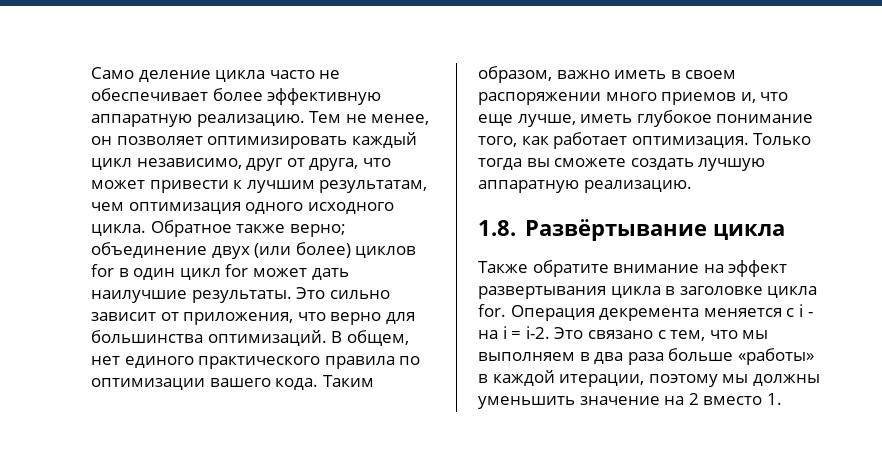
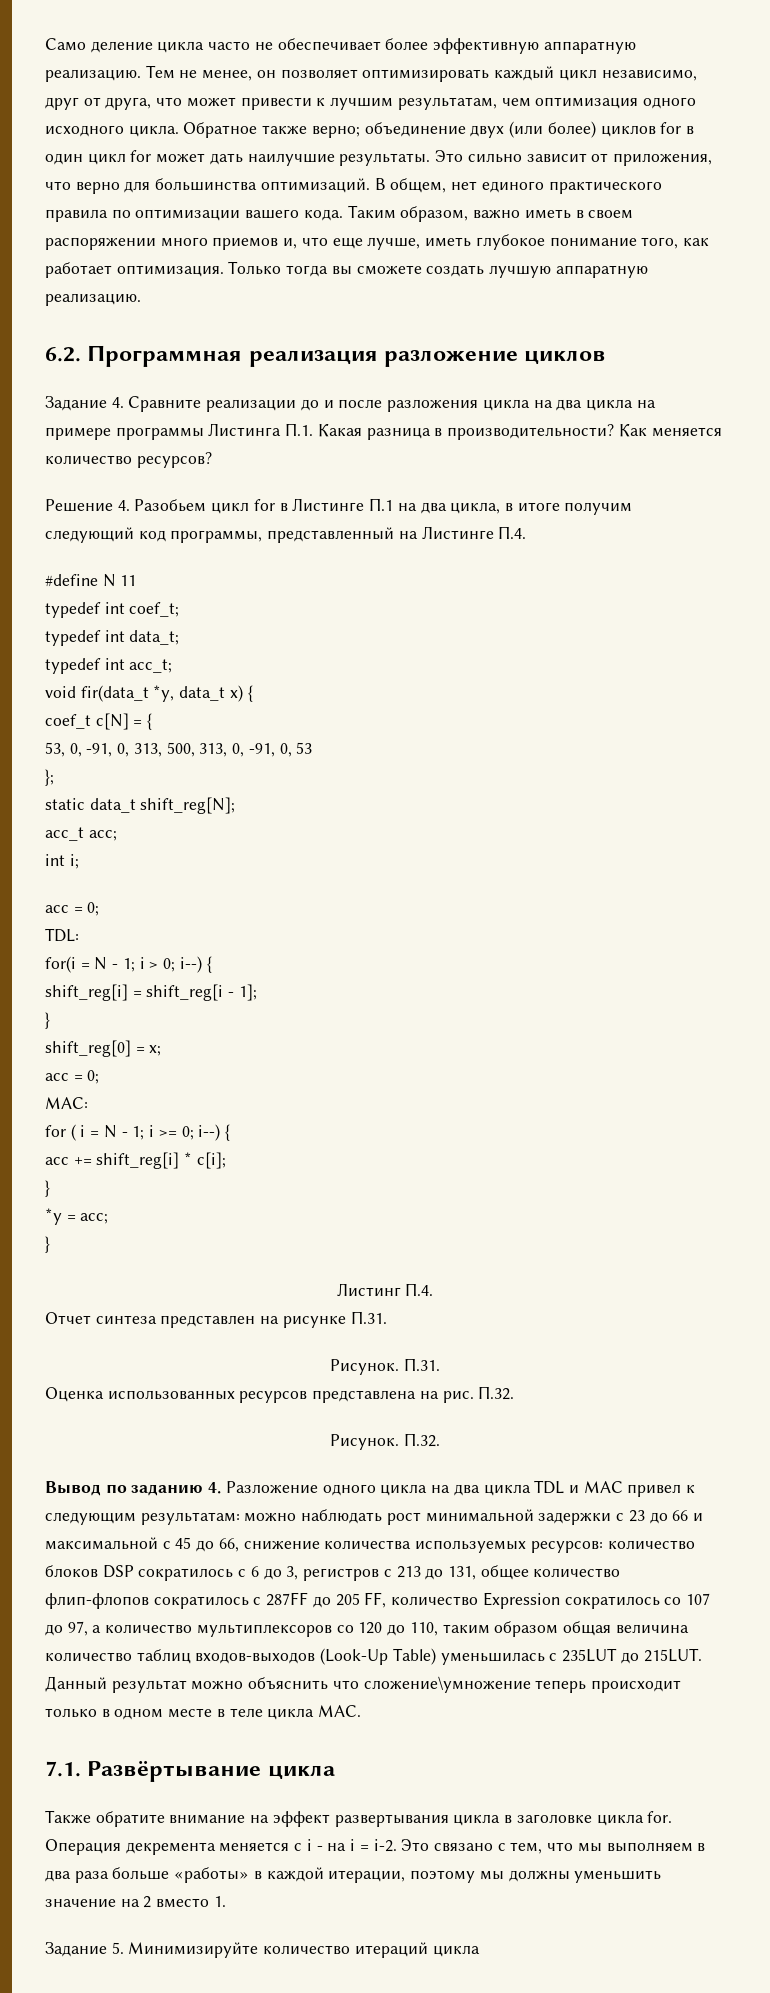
- 1.8. Развёртывание цикла
+ 6.2. Программная реализация разложение циклов
+ Задание 4. Сравните реализации до и после разложения цикла на два цикла на примере программы Листинга П.1. Какая разница в производительности? Как меняется количество ресурсов?
+ Решение 4. Разобьем цикл for в Листинге П.1 на два цикла, в итоге получим следующий код программы, представленный на Листинге П.4.
+ #define N 11
+ typedef int coef_t;
+ typedef int data_t;
+ typedef int acc_t;
+ void fir(data_t *y, data_t x) {
+ coef_t c[N] = {
+ 53, 0, -91, 0, 313, 500, 313, 0, -91, 0, 53
+ };
+ static data_t shift_reg[N];
+ acc_t acc;
+ int i;
+ acc = 0;
+ TDL:
+ for(i = N - 1; i > 0; i--) {
+ shift_reg[i] = shift_reg[i - 1];
+ }
+ shift_reg[0] = x;
+ acc = 0;
+ MAC:
+ for ( i = N - 1; i >= 0; i--) {
+ acc += shift_reg[i] * c[i];
+ }
+ *y = acc;
+ }
+ Листинг П.4.
+ Отчет синтеза представлен на рисунке П.31.
+ Рисунок. П.31.
+ Оценка использованных ресурсов представлена на рис. П.32.
+ Рисунок. П.32.
+ Вывод по заданию 4. Разложение одного цикла на два цикла TDL и MAC привел к следующим результатам: можно наблюдать рост минимальной задержки с 23 до 66 и максимальной с 45 до 66, снижение количества используемых ресурсов: количество блоков DSP сократилось с 6 до 3, регистров с 213 до 131, общее количество флип-флопов сократилось с 287FF до 205 FF, количество Expression сократилось со 107 до 97, а количество мультиплексоров со 120 до 110, таким образом общая величина количество таблиц входов-выходов (Look-Up Table) уменьшилась с 235LUT до 215LUT. Данный результат можно объяснить что сложение\умножение теперь происходит только в одном месте в теле цикла MAC.
+ 7.1. Развёртывание цикла
+ Задание 5. Минимизируйте количество итераций цикла

